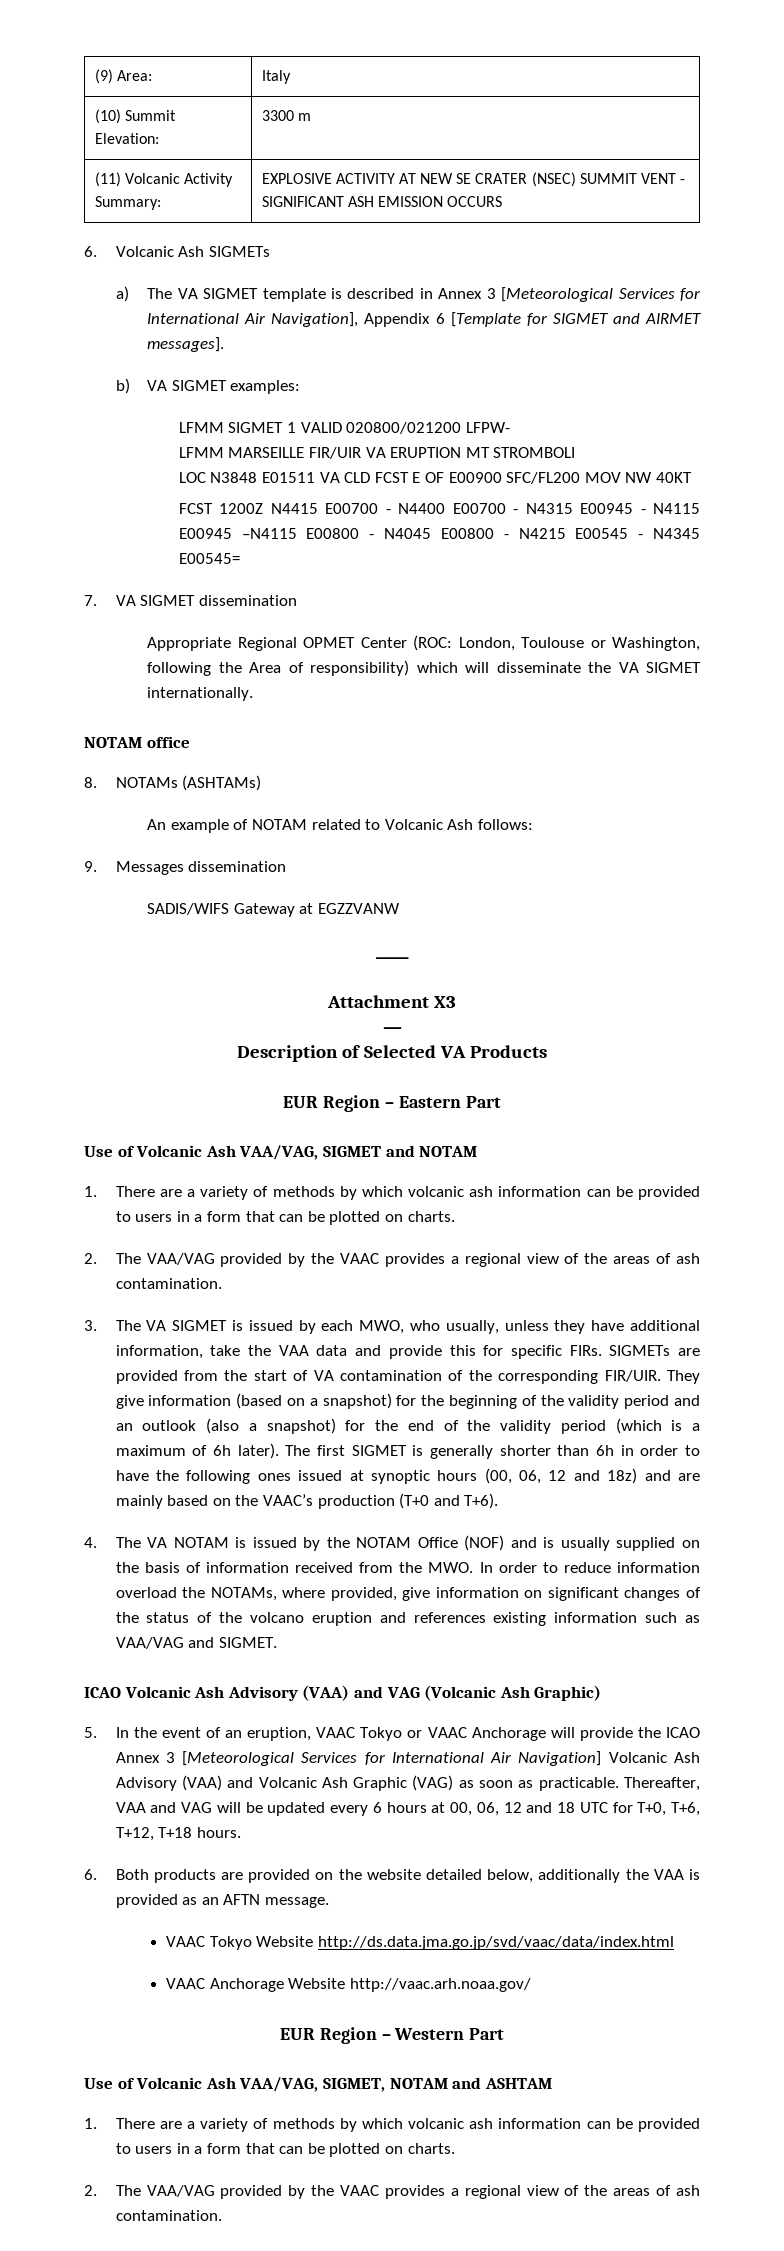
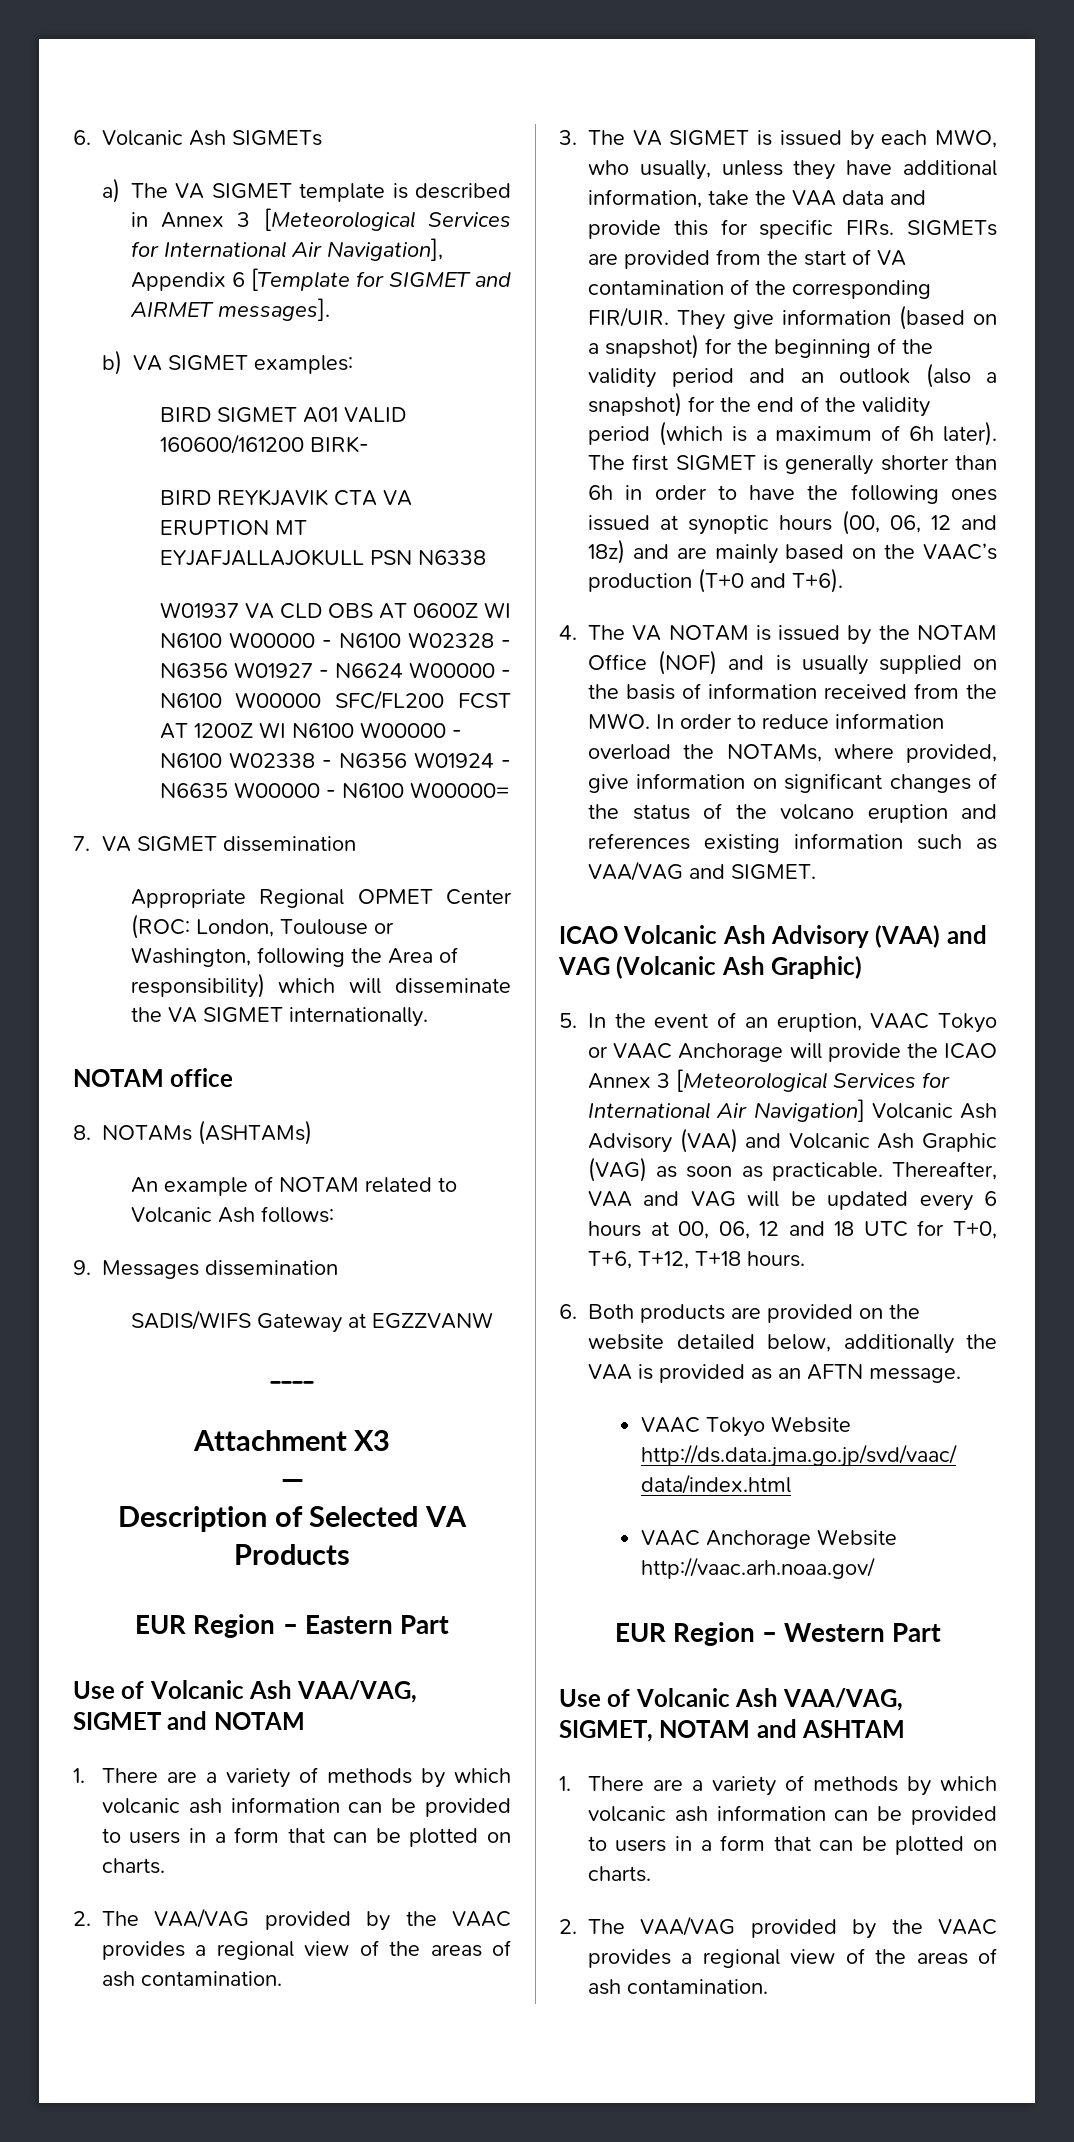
- (9) Area: | Italy
- (10) Summit Elevation: | 3300 m
- (11) Volcanic Activity Summary: | EXPLOSIVE ACTIVITY AT NEW SE CRATER (NSEC) SUMMIT VENT - SIGNIFICANT ASH EMISSION OCCURS
- LFMM SIGMET 1 VALID 020800/021200 LFPW-
- LFMM MARSEILLE FIR/UIR VA ERUPTION MT STROMBOLI
- LOC N3848 E01511 VA CLD FCST E OF E00900 SFC/FL200 MOV NW 40KT
- FCST 1200Z N4415 E00700 - N4400 E00700 - N4315 E00945 - N4115 E00945 –N4115 E00800 - N4045 E00800 - N4215 E00545 - N4345 E00545=
+ BIRD SIGMET A01 VALID 160600/161200 BIRK-
+ BIRD REYKJAVIK CTA VA ERUPTION MT EYJAFJALLAJOKULL PSN N6338
+ W01937 VA CLD OBS AT 0600Z WI N6100 W00000 - N6100 W02328 - N6356 W01927 - N6624 W00000 - N6100 W00000 SFC/FL200 FCST AT 1200Z WI N6100 W00000 - N6100 W02338 - N6356 W01924 - N6635 W00000 - N6100 W00000=

